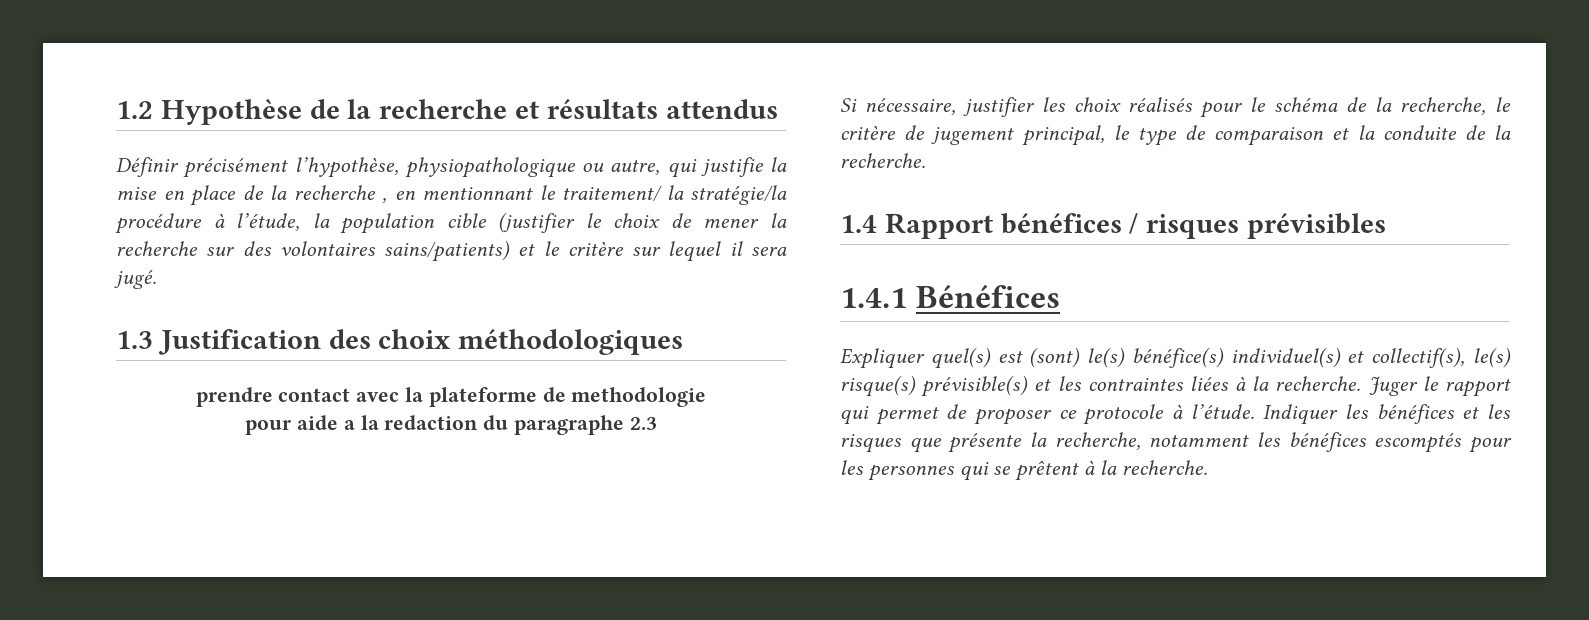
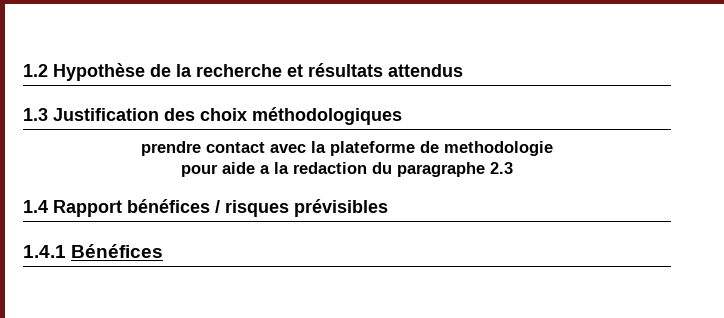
- Définir précisément l’hypothèse, physiopathologique ou autre, qui justifie la mise en place de la recherche , en mentionnant le traitement/ la stratégie/la procédure à l’étude, la population cible (justifier le choix de mener la recherche sur des volontaires sains/patients) et le critère sur lequel il sera jugé.
- Si nécessaire, justifier les choix réalisés pour le schéma de la recherche, le critère de jugement principal, le type de comparaison et la conduite de la recherche.
- Expliquer quel(s) est (sont) le(s) bénéfice(s) individuel(s) et collectif(s), le(s) risque(s) prévisible(s) et les contraintes liées à la recherche. Juger le rapport qui permet de proposer ce protocole à l’étude. Indiquer les bénéfices et les risques que présente la recherche, notamment les bénéfices escomptés pour les personnes qui se prêtent à la recherche.

